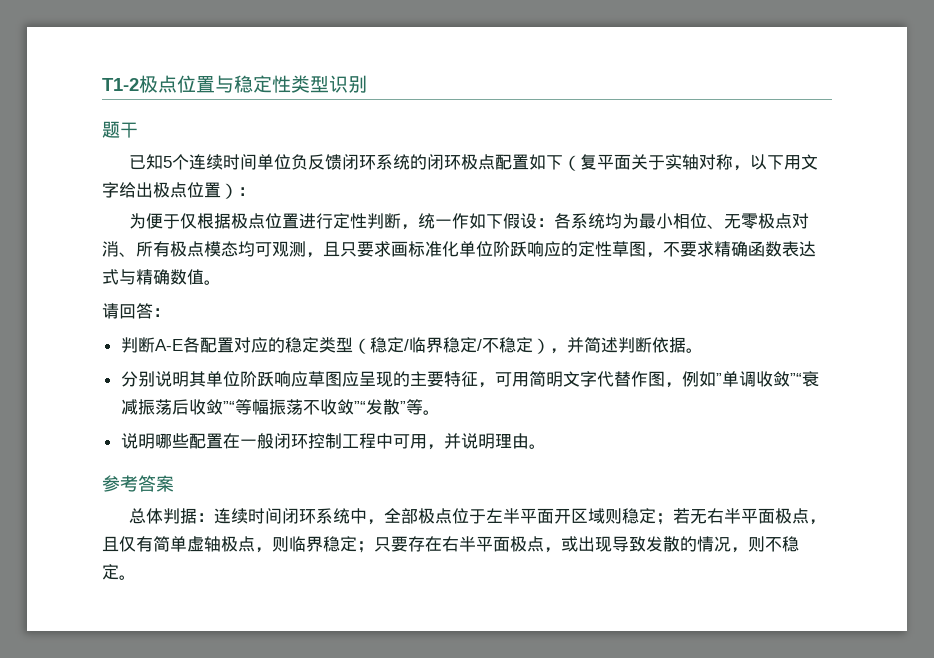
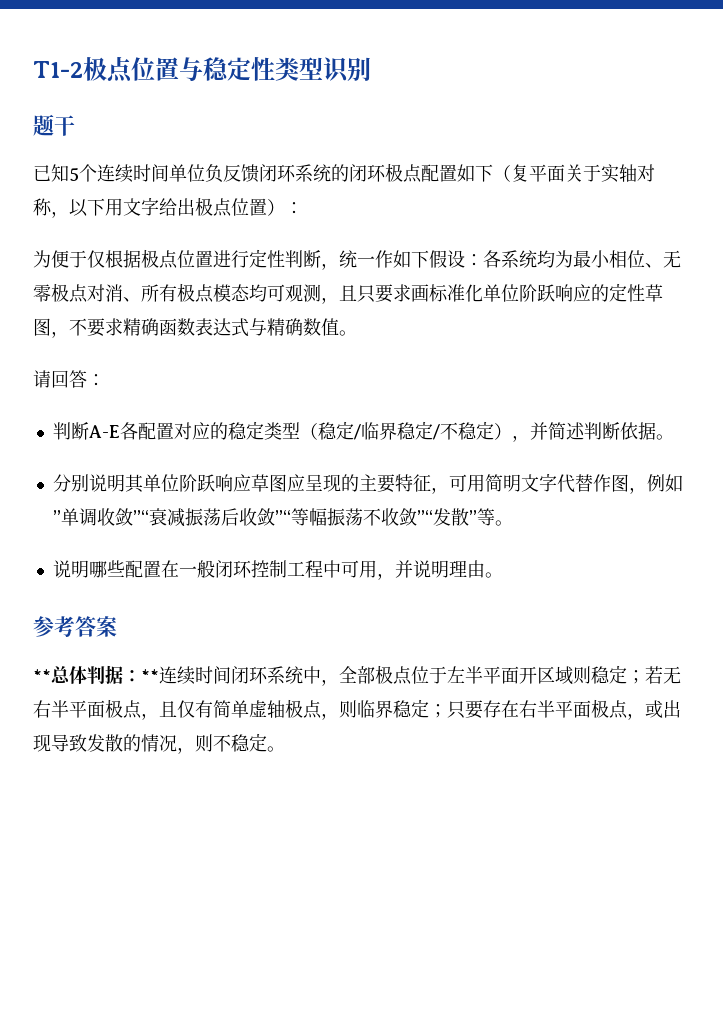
- 总体判据：连续时间闭环系统中，全部极点位于左半平面开区域则稳定；若无右半平面极点，且仅有简单虚轴极点，则临界稳定；只要存在右半平面极点，或出现导致发散的情况，则不稳定。
+ **总体判据：**连续时间闭环系统中，全部极点位于左半平面开区域则稳定；若无右半平面极点，且仅有简单虚轴极点，则临界稳定；只要存在右半平面极点，或出现导致发散的情况，则不稳定。

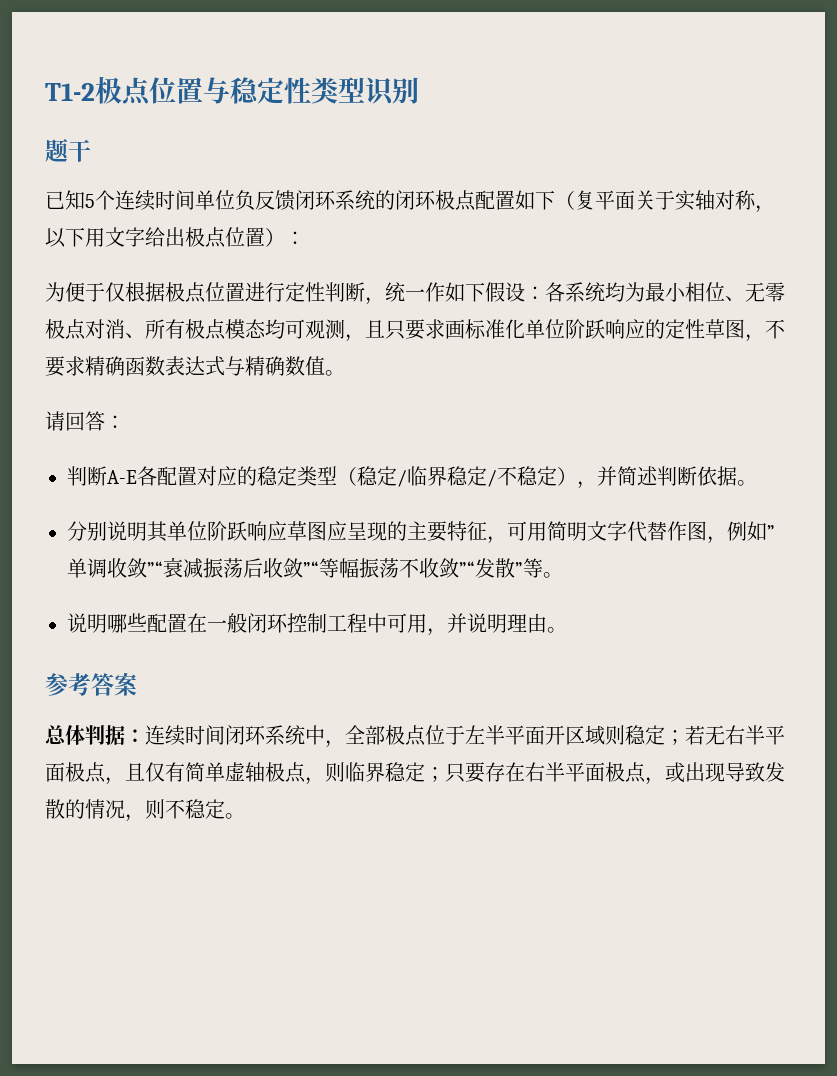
- **总体判据：**连续时间闭环系统中，全部极点位于左半平面开区域则稳定；若无右半平面极点，且仅有简单虚轴极点，则临界稳定；只要存在右半平面极点，或出现导致发散的情况，则不稳定。
+ 总体判据：连续时间闭环系统中，全部极点位于左半平面开区域则稳定；若无右半平面极点，且仅有简单虚轴极点，则临界稳定；只要存在右半平面极点，或出现导致发散的情况，则不稳定。

